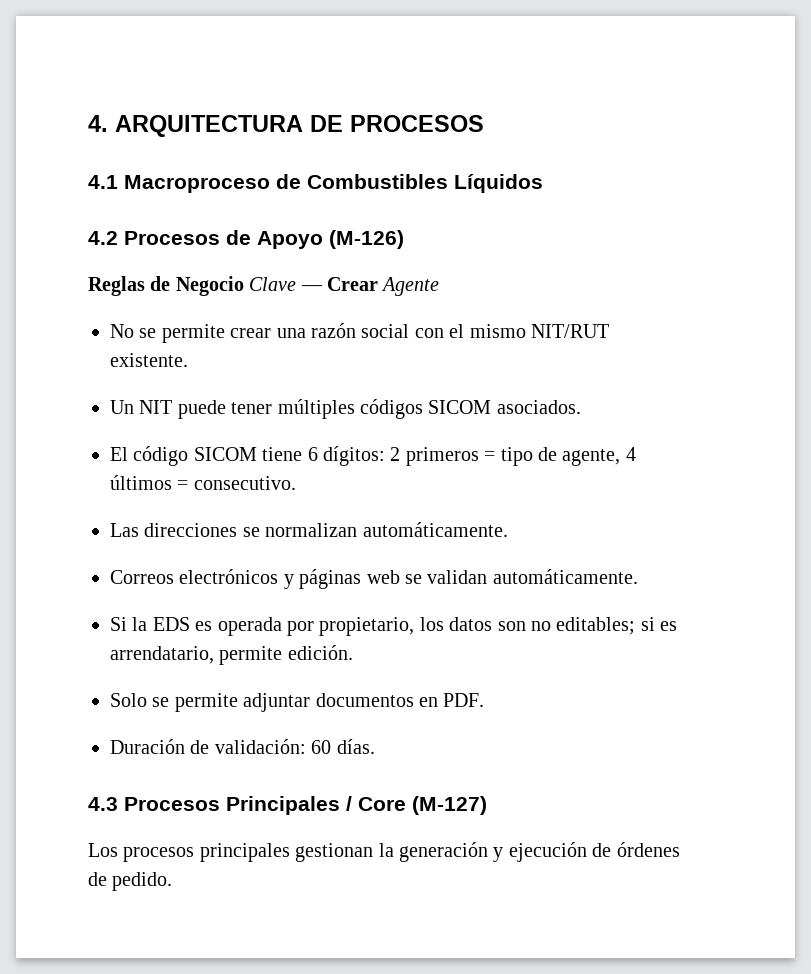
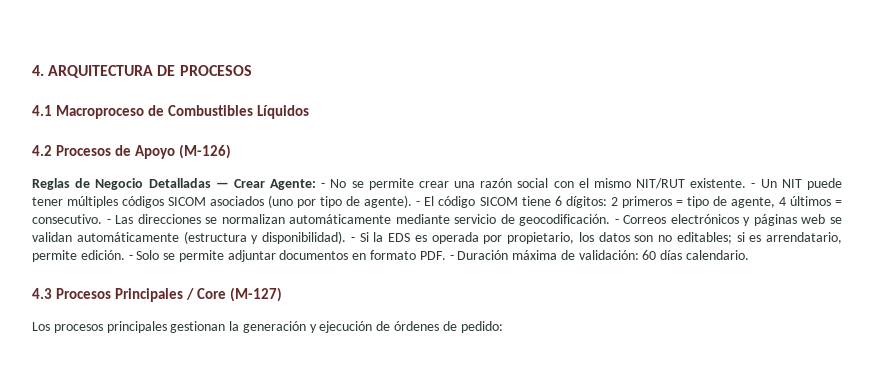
- Reglas de Negocio Clave — Crear Agente
- No se permite crear una razón social con el mismo NIT/RUT existente.
- Un NIT puede tener múltiples códigos SICOM asociados.
- El código SICOM tiene 6 dígitos:
+ Reglas de Negocio Detalladas — Crear Agente: - No se permite crear una razón social con el mismo NIT/RUT existente. - Un NIT puede tener múltiples códigos SICOM asociados (uno por tipo de agente). - El código SICOM tiene 6 dígitos:
- 2 primeros = tipo de agente, 4 últimos = consecutivo.
- Las direcciones se normalizan automáticamente.
- Correos electrónicos y páginas web se validan automáticamente.
- Si la EDS es operada por propietario, los datos son no editables;
+ 2 primeros = tipo de agente, 4 últimos = consecutivo. - Las direcciones se normalizan automáticamente mediante servicio de geocodificación. - Correos electrónicos y páginas web se validan automáticamente (estructura y disponibilidad). - Si la EDS es operada por propietario, los datos son no editables;
- si es arrendatario, permite edición.
- Solo se permite adjuntar documentos en PDF.
- Duración de validación:
+ si es arrendatario, permite edición. - Solo se permite adjuntar documentos en formato PDF. - Duración máxima de validación:
- 60 días.
+ 60 días calendario.
- Los procesos principales gestionan la generación y ejecución de órdenes de pedido.
+ Los procesos principales gestionan la generación y ejecución de órdenes de pedido:

